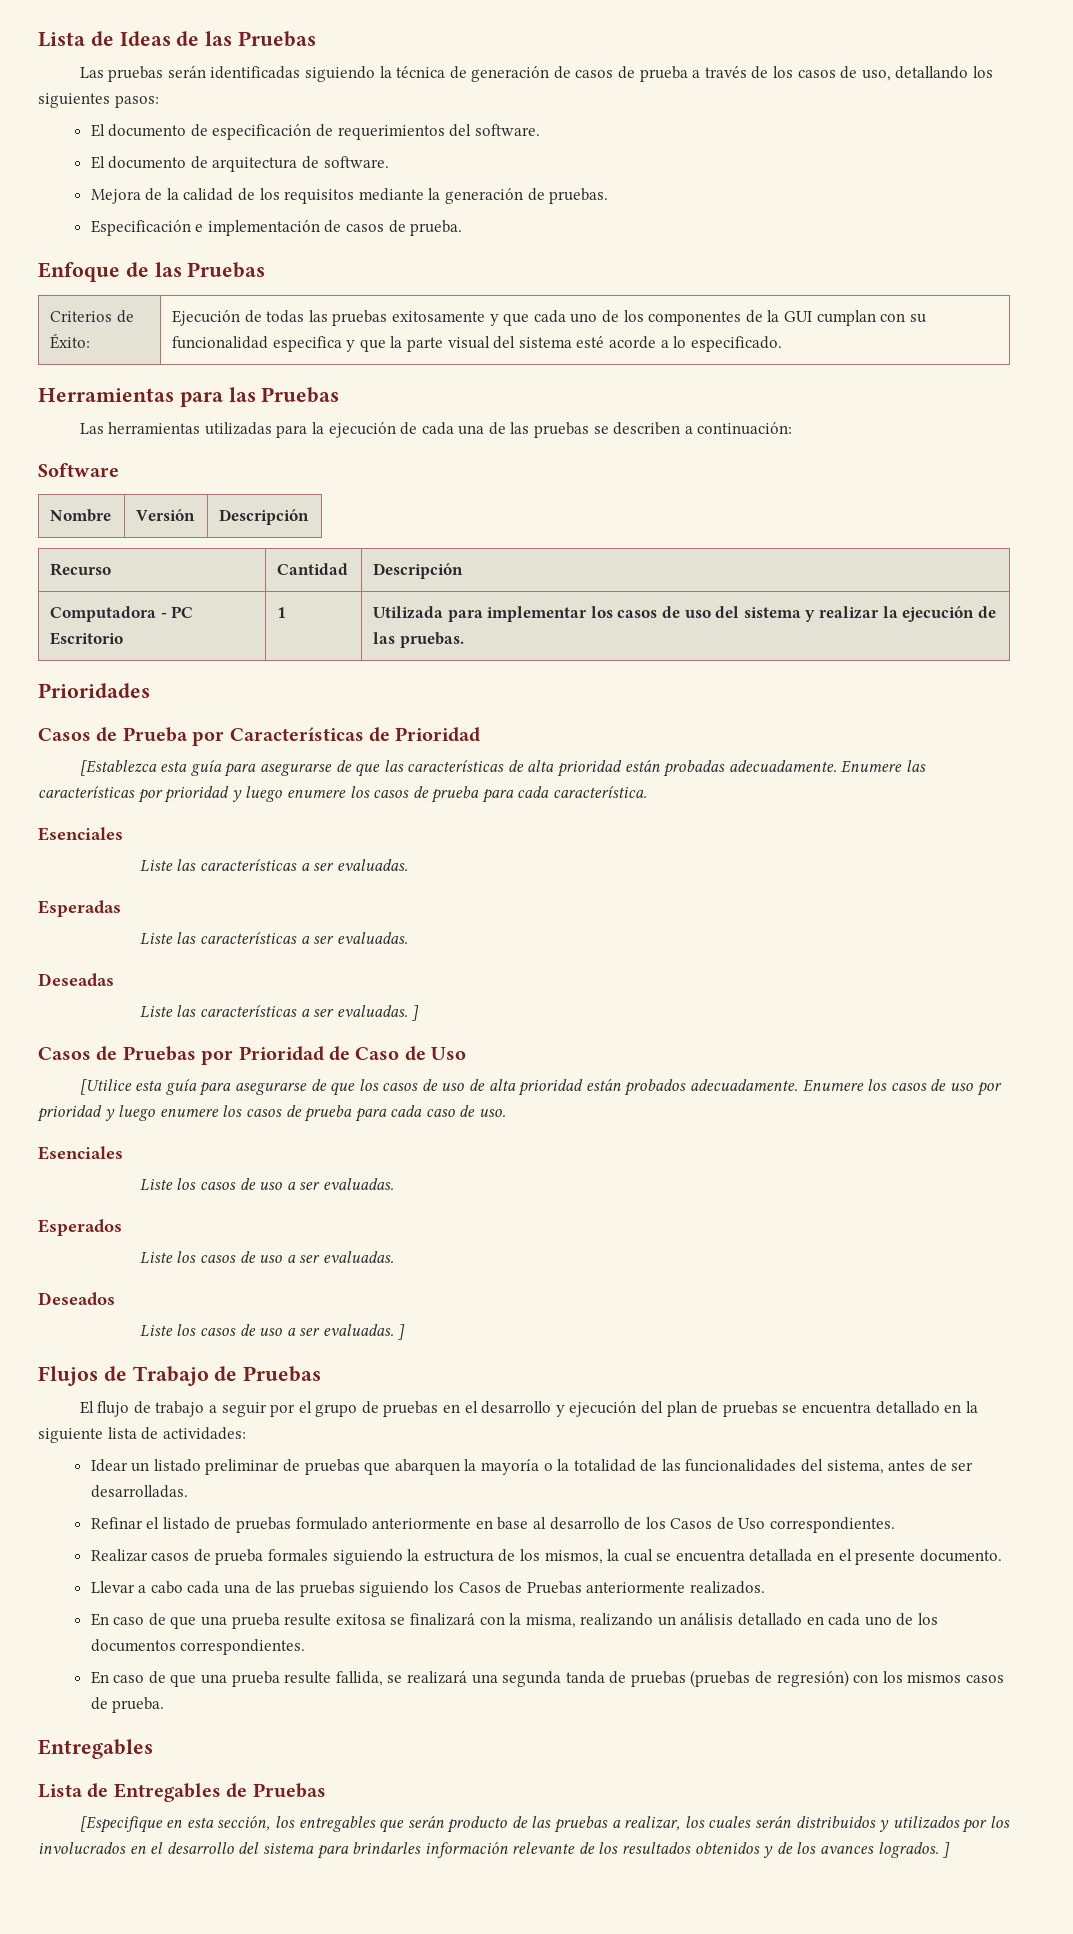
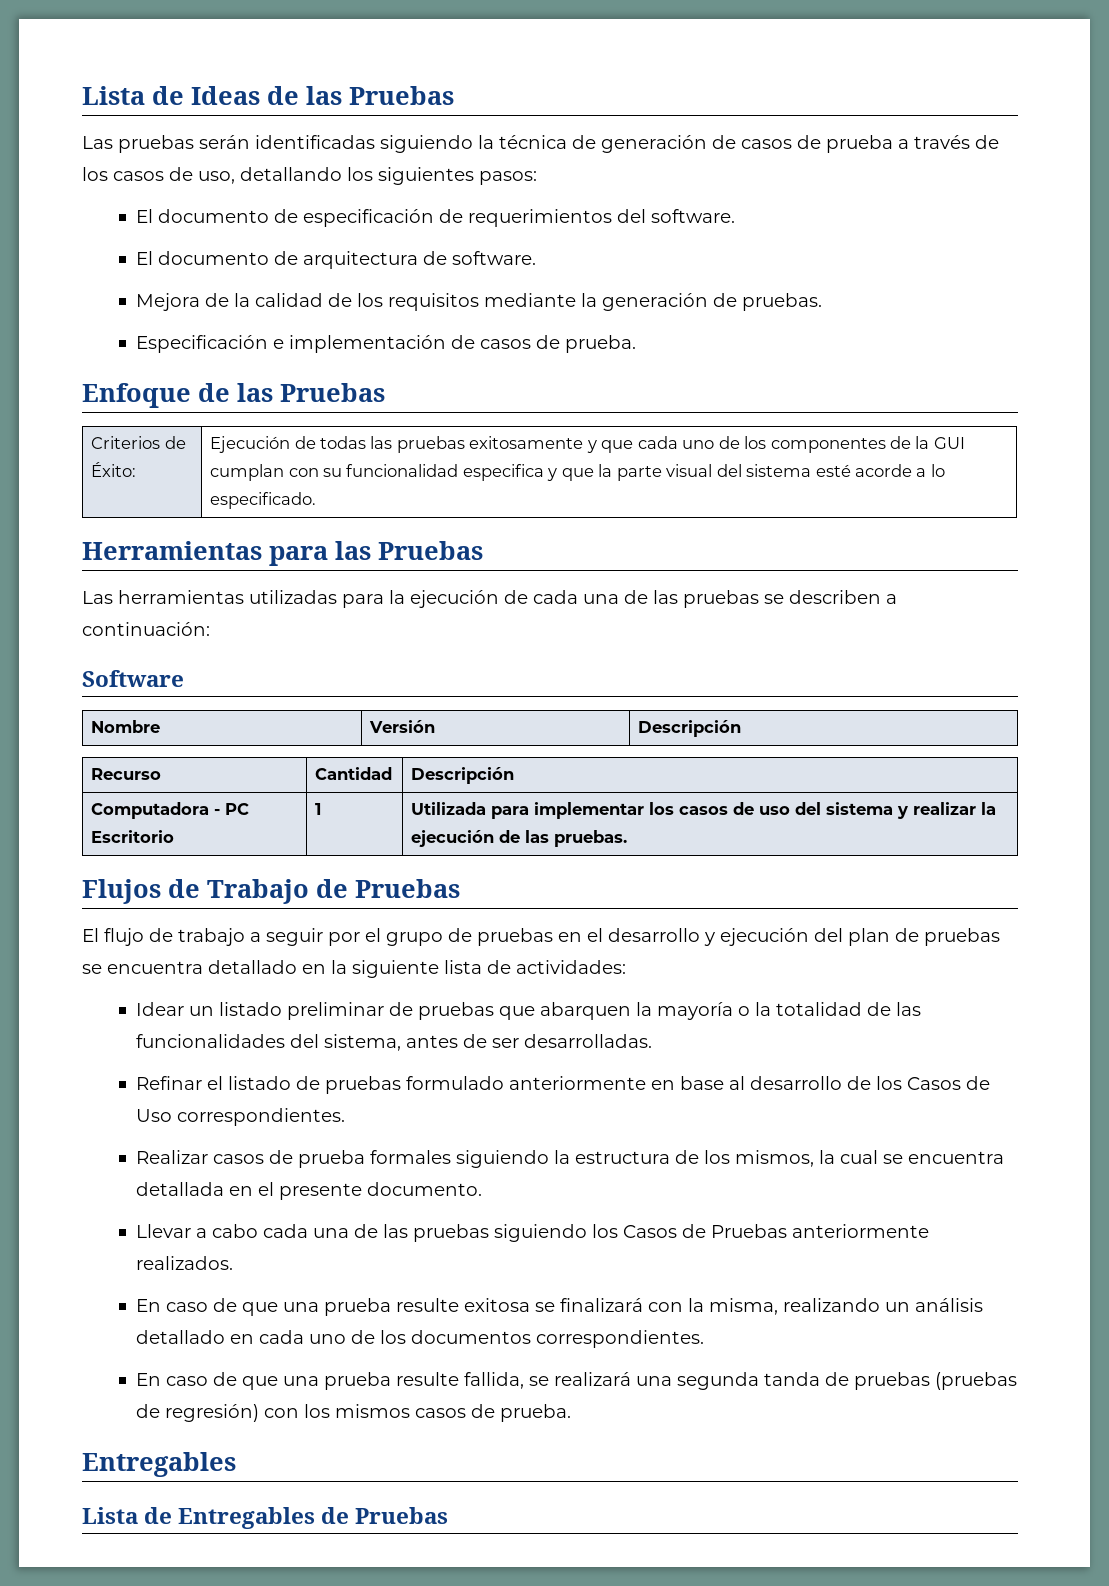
- Prioridades
- Casos de Prueba por Características de Prioridad
- [Establezca esta guía para asegurarse de que las características de alta prioridad están probadas adecuadamente. Enumere las características por prioridad y luego enumere los casos de prueba para cada característica.
- Esenciales
- Liste las características a ser evaluadas.
- Esperadas
- Liste las características a ser evaluadas.
- Deseadas
- Liste las características a ser evaluadas. ]
- Casos de Pruebas por Prioridad de Caso de Uso
- [Utilice esta guía para asegurarse de que los casos de uso de alta prioridad están probados adecuadamente. Enumere los casos de uso por prioridad y luego enumere los casos de prueba para cada caso de uso.
- Esenciales
- Liste los casos de uso a ser evaluadas.
- Esperados
- Liste los casos de uso a ser evaluadas.
- Deseados
- Liste los casos de uso a ser evaluadas. ]
- [Especifique en esta sección, los entregables que serán producto de las pruebas a realizar, los cuales serán distribuidos y utilizados por los involucrados en el desarrollo del sistema para brindarles información relevante de los resultados obtenidos y de los avances logrados. ]

